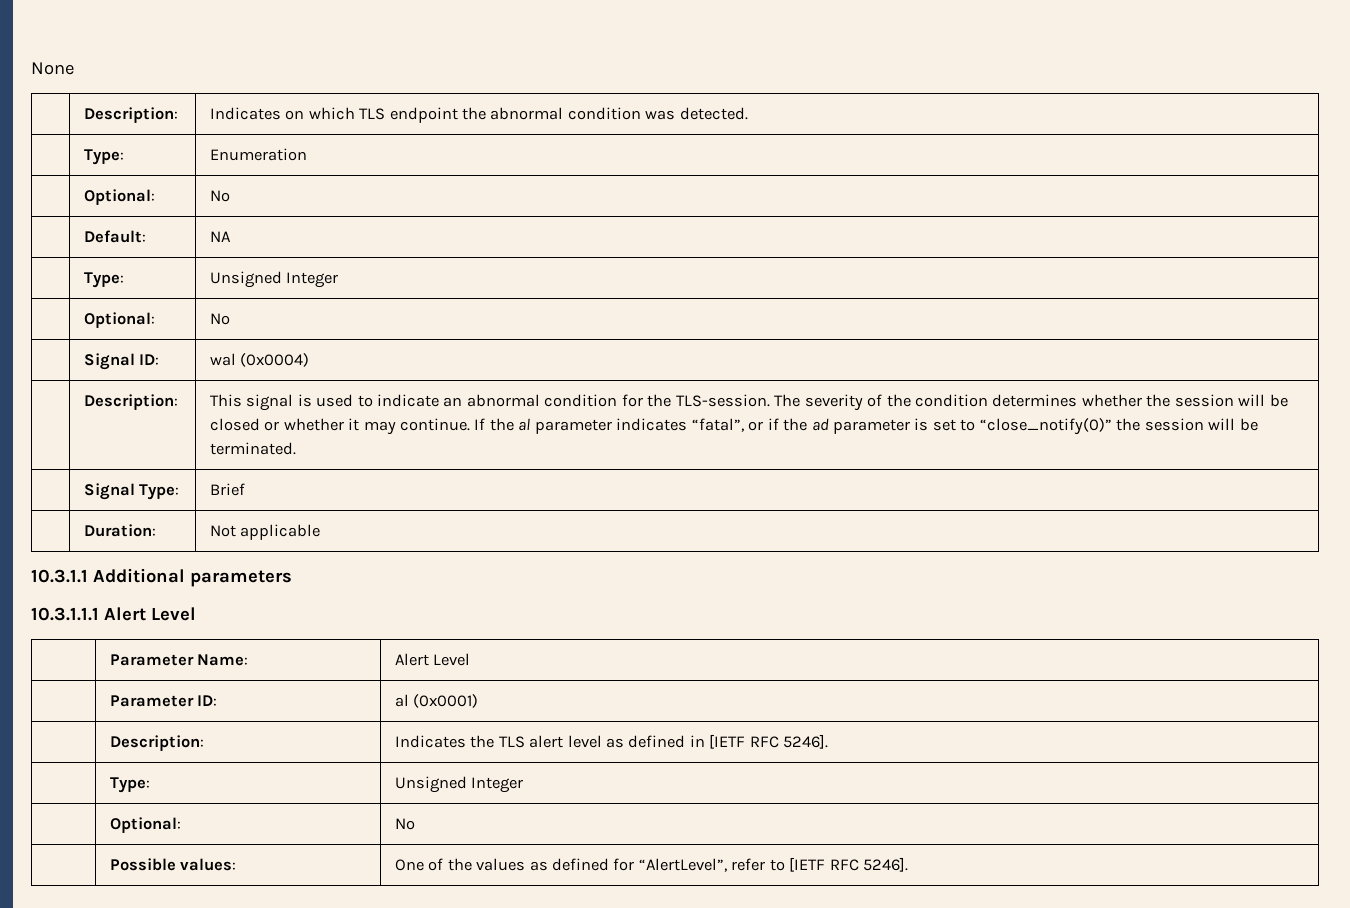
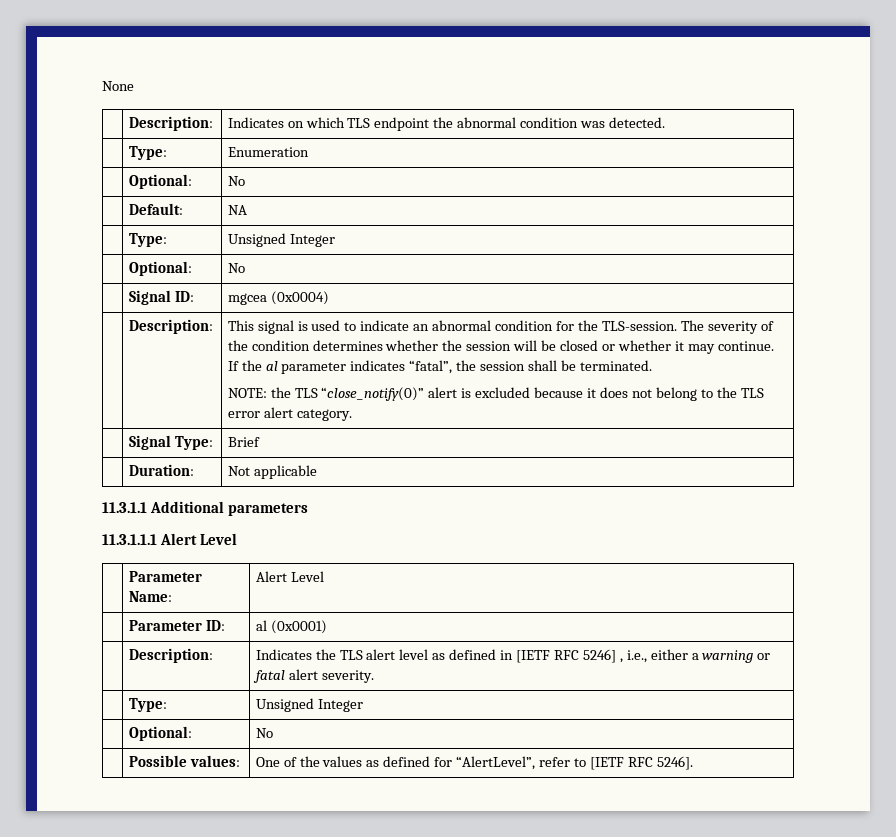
- | Signal ID: | wal (0x0004)
+ | Signal ID: | mgcea (0x0004)
- If the al parameter indicates “fatal”, or if the ad parameter is set to “close_notify(0)” the session will be terminated.
+ If the al parameter indicates “fatal”, the session shall be terminated.
+ NOTE: the TLS “close_notify(0)” alert is excluded because it does not belong to the TLS error alert category.
- 10.3.1.1 Additional parameters
+ 11.3.1.1 Additional parameters
- 10.3.1.1.1 Alert Level
+ 11.3.1.1.1 Alert Level
- | Description: | Indicates the TLS alert level as defined in [IETF RFC 5246].
+ | Description: | Indicates the TLS alert level as defined in [IETF RFC 5246] , i.e., either a warning or fatal alert severity.

